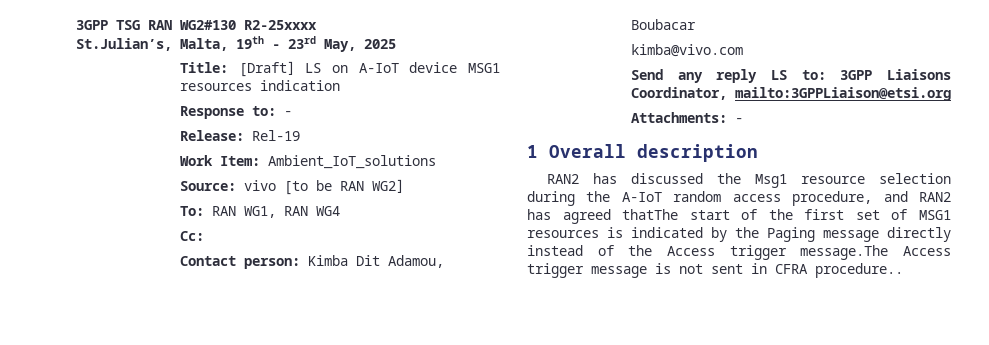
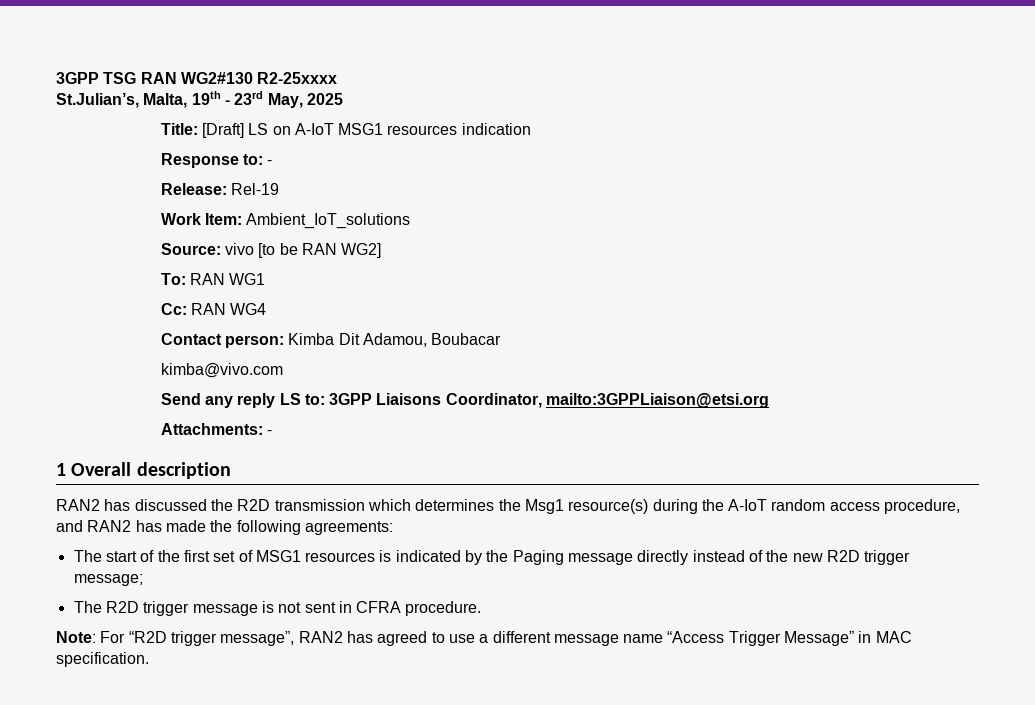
- Title: [Draft] LS on A-IoT device MSG1 resources indication
+ Title: [Draft] LS on A-IoT MSG1 resources indication
- To: RAN WG1, RAN WG4
+ To: RAN WG1
+ Cc: RAN WG4
- Cc:
- RAN2 has discussed the Msg1 resource selection during the A-IoT random access procedure, and RAN2 has agreed thatThe start of the first set of MSG1 resources is indicated by the Paging message directly instead of the Access trigger message.The Access trigger message is not sent in CFRA procedure..
+ RAN2 has discussed the R2D transmission which determines the Msg1 resource(s) during the A-IoT random access procedure, and RAN2 has made the following agreements:
+ The start of the first set of MSG1 resources is indicated by the Paging message directly instead of the new R2D trigger message;
+ The R2D trigger message is not sent in CFRA procedure.
+ Note: For “R2D trigger message”, RAN2 has agreed to use a different message name “Access Trigger Message” in MAC specification.

